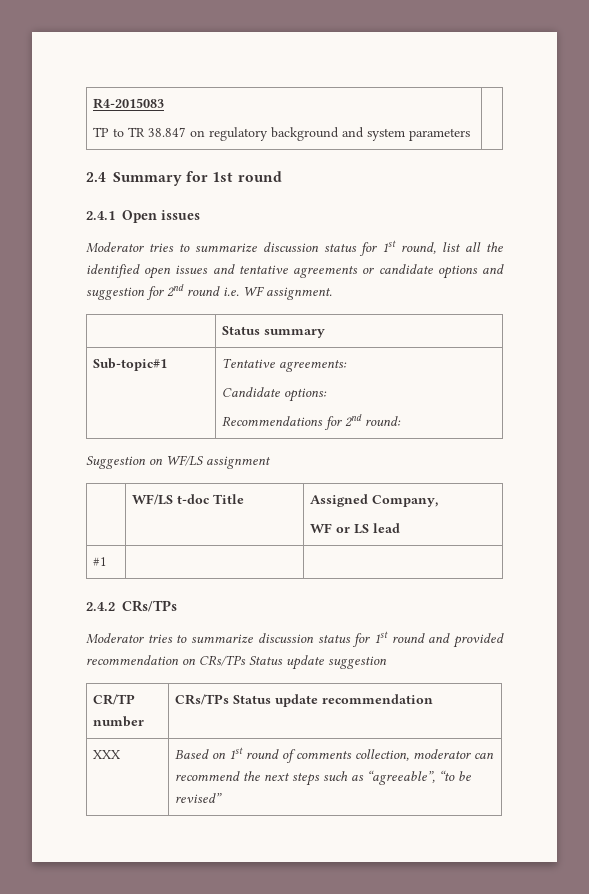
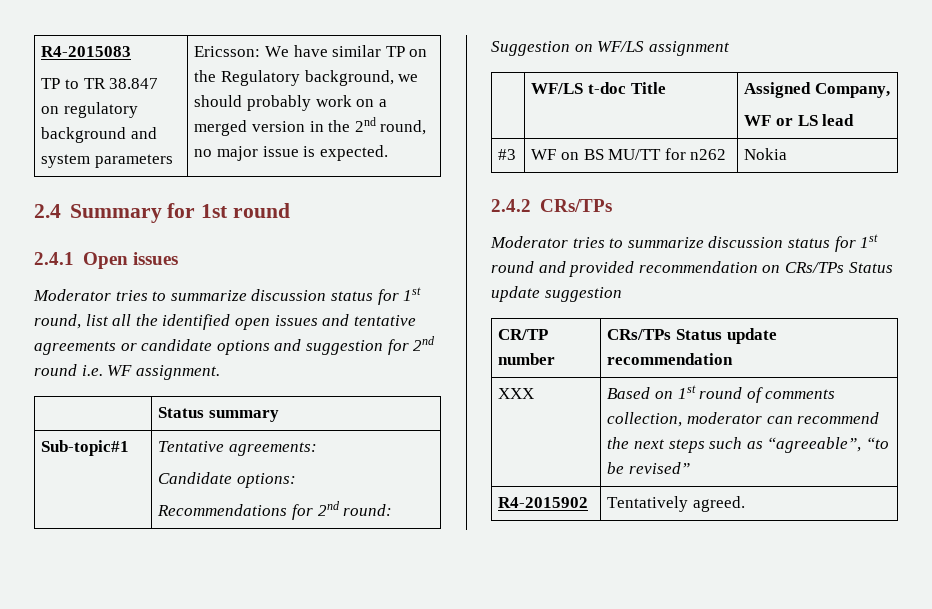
  R4-2015083
- TP to TR 38.847 on regulatory background and system parameters |
+ TP to TR 38.847 on regulatory background and system parameters | Ericsson: We have similar TP on the Regulatory background, we should probably work on a merged version in the 2nd round, no major issue is expected.
- #1 | |
+ #3 | WF on BS MU/TT for n262 | Nokia
+ R4-2015902 | Tentatively agreed.

